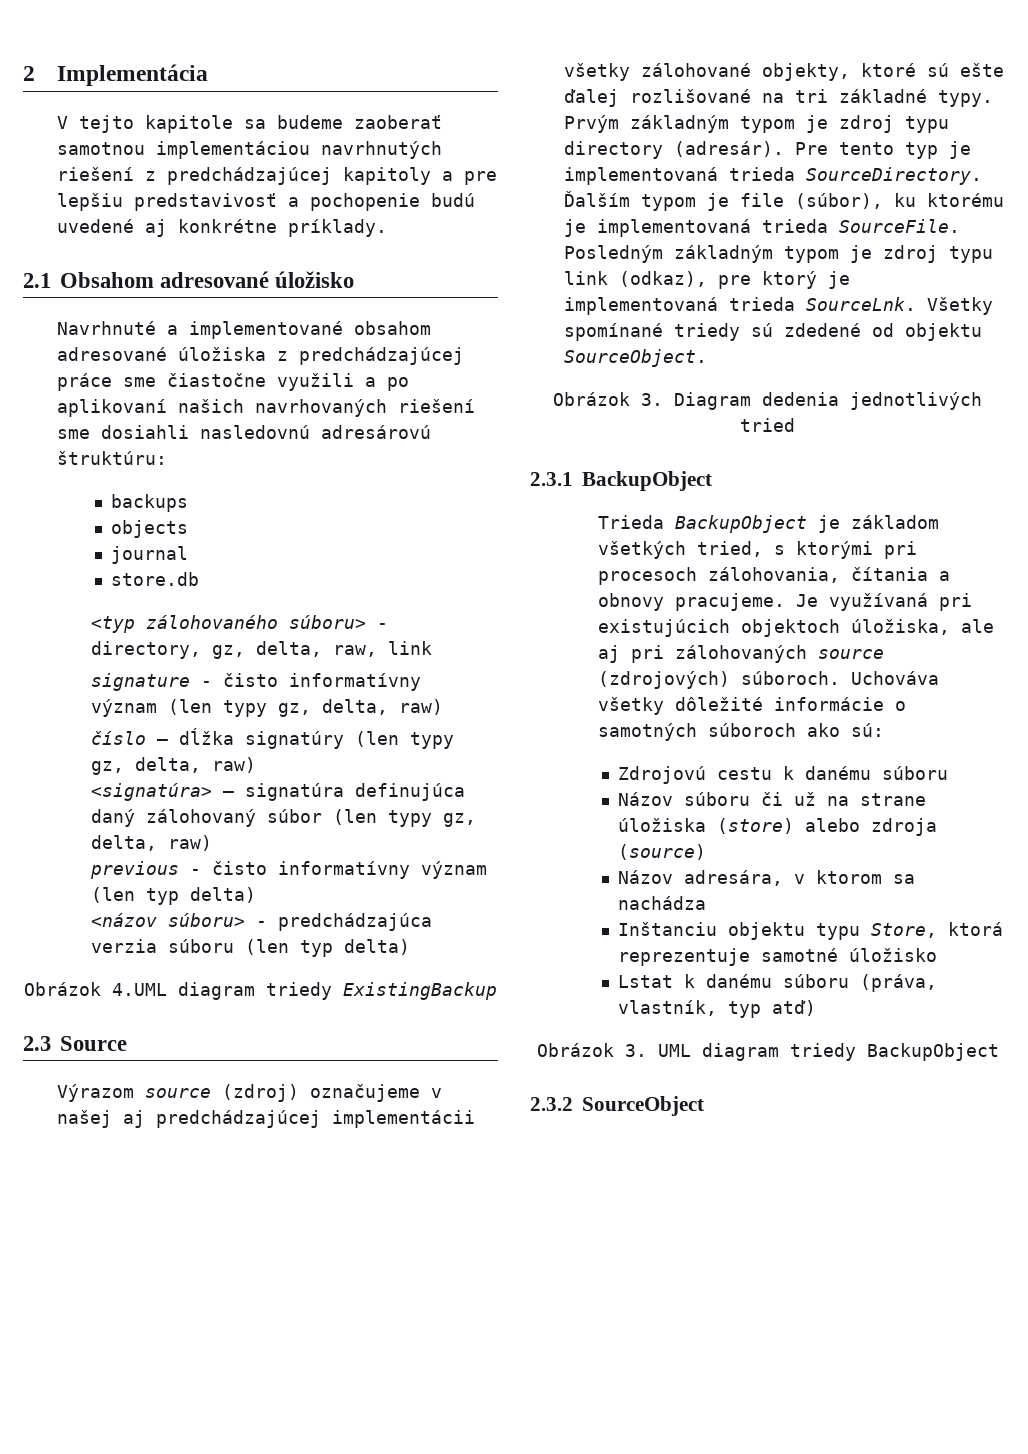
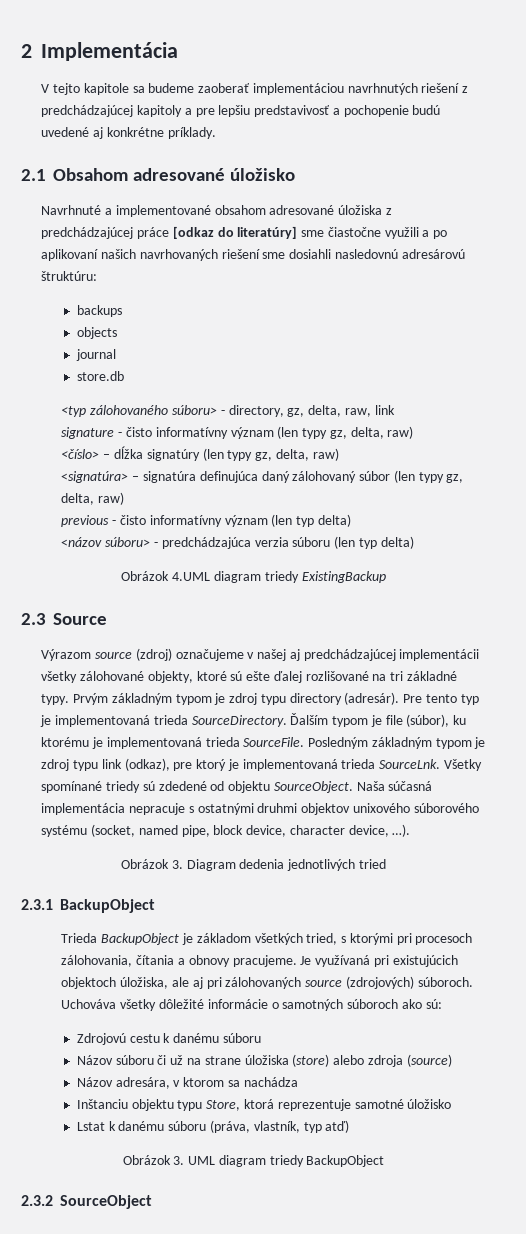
- V tejto kapitole sa budeme zaoberať samotnou implementáciou navrhnutých riešení z predchádzajúcej kapitoly a pre lepšiu predstavivosť a pochopenie budú uvedené aj konkrétne príklady.
+ V tejto kapitole sa budeme zaoberať implementáciou navrhnutých riešení z predchádzajúcej kapitoly a pre lepšiu predstavivosť a pochopenie budú uvedené aj konkrétne príklady.
- Navrhnuté a implementované obsahom adresované úložiska z predchádzajúcej práce sme čiastočne využili a po aplikovaní našich navrhovaných riešení sme dosiahli nasledovnú adresárovú štruktúru:
+ Navrhnuté a implementované obsahom adresované úložiska z predchádzajúcej práce [odkaz do literatúry] sme čiastočne využili a po aplikovaní našich navrhovaných riešení sme dosiahli nasledovnú adresárovú štruktúru:
- číslo – dĺžka signatúry (len typy gz, delta, raw)
+ <číslo> – dĺžka signatúry (len typy gz, delta, raw)
+ Naša súčasná implementácia nepracuje s ostatnými druhmi objektov unixového súborového systému (socket, named pipe, block device, character device, …).

